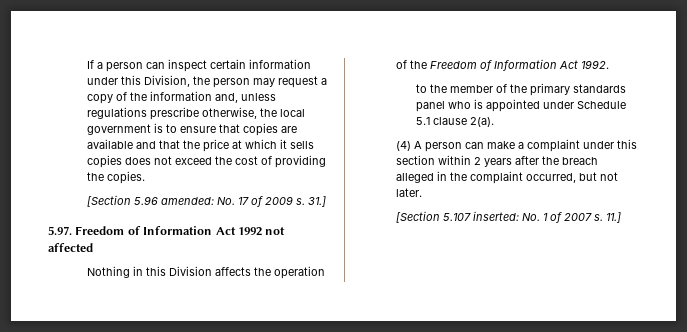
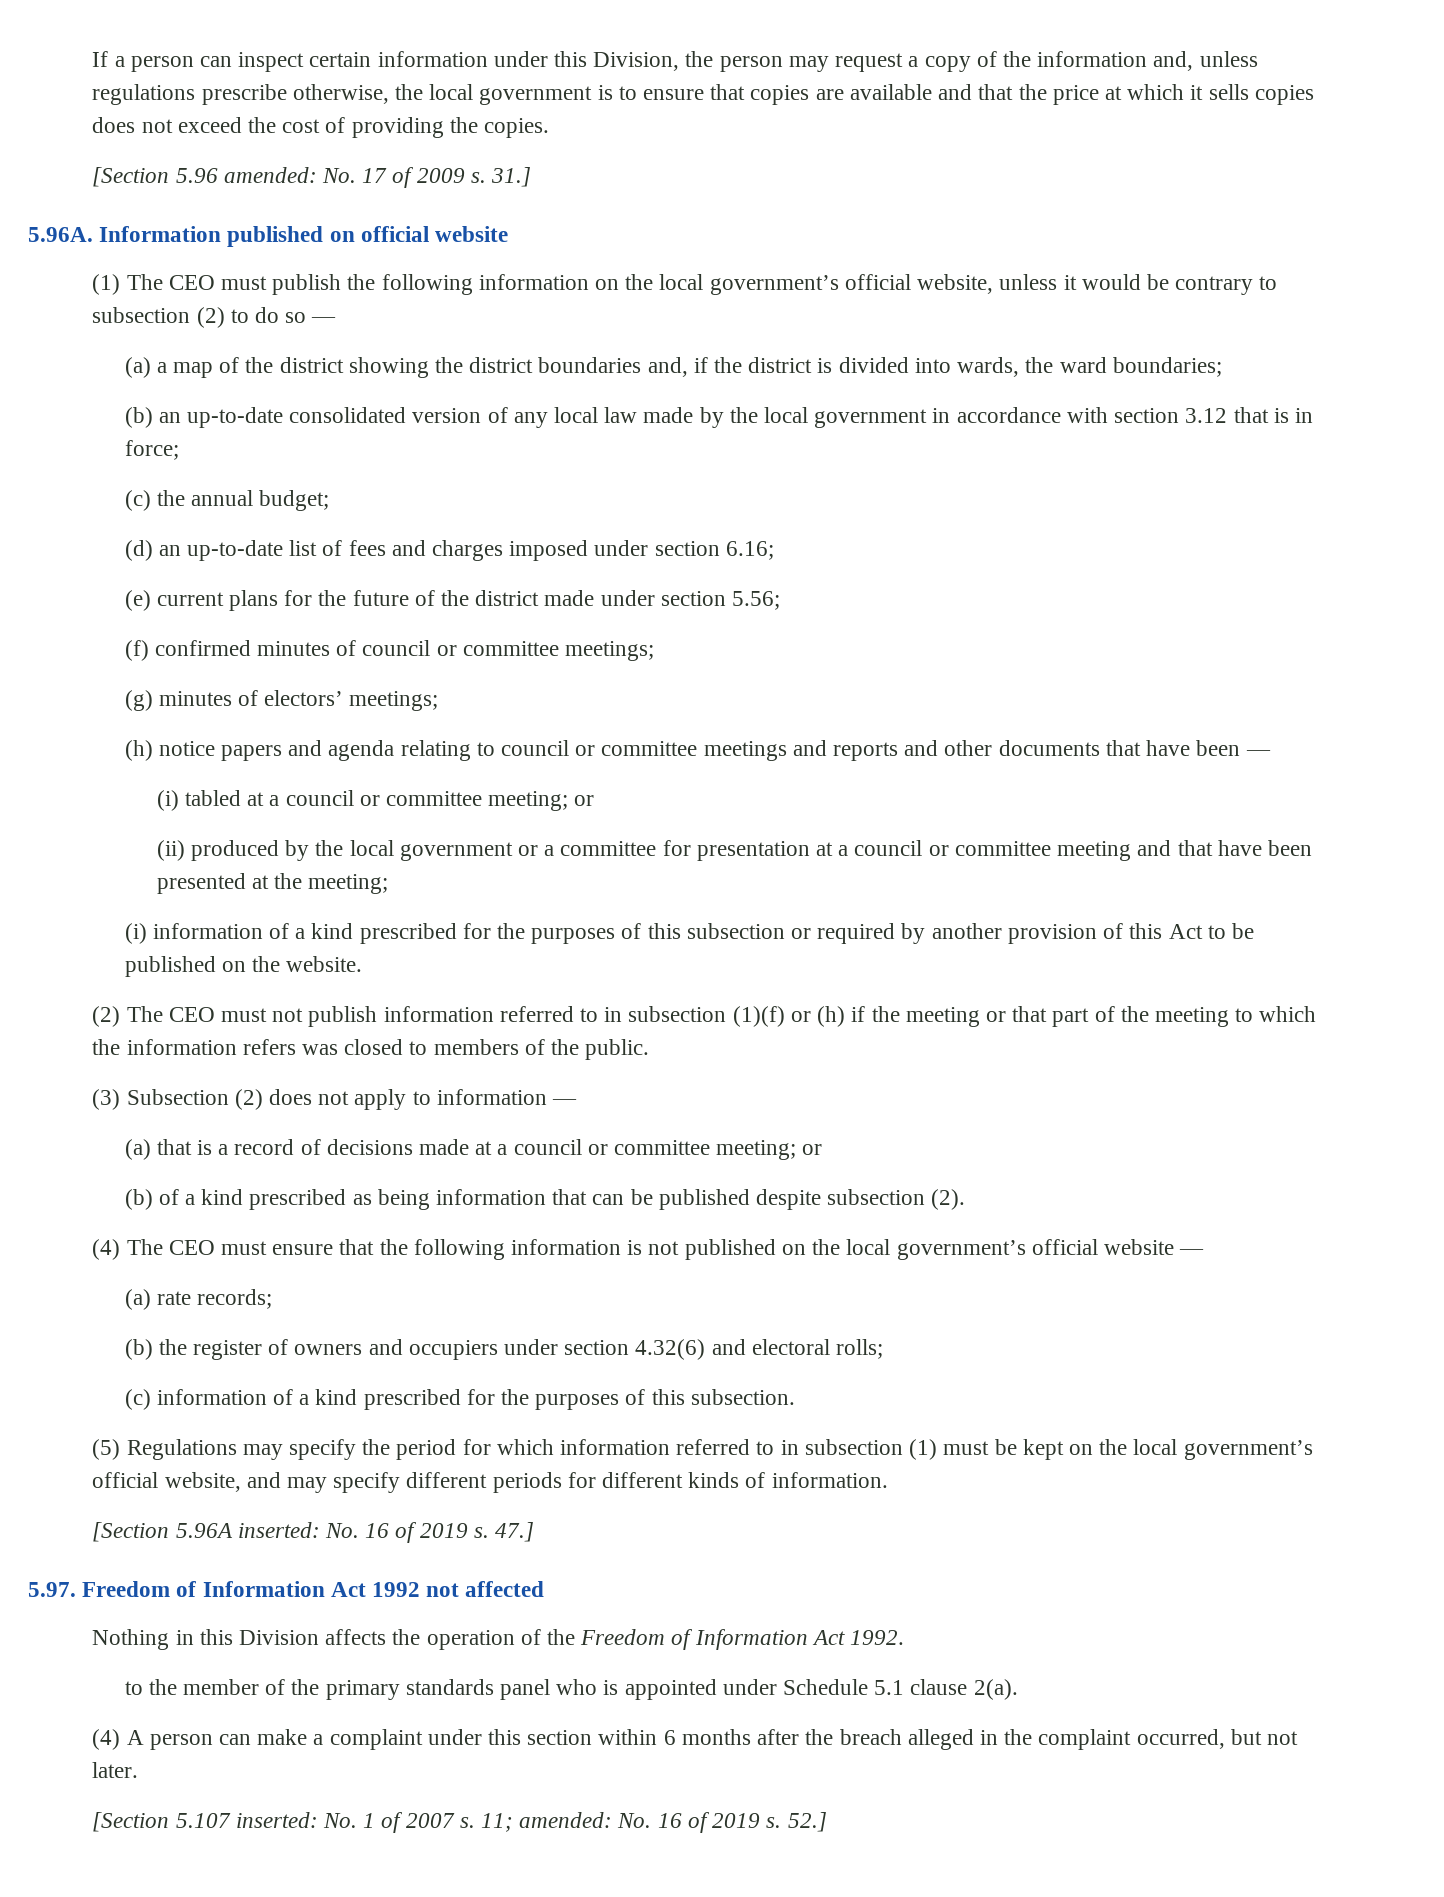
+ 5.96A. Information published on official website
+ (1) The CEO must publish the following information on the local government’s official website, unless it would be contrary to subsection (2) to do so —
+ (a) a map of the district showing the district boundaries and, if the district is divided into wards, the ward boundaries;
+ (b) an up-to-date consolidated version of any local law made by the local government in accordance with section 3.12 that is in force;
+ (c) the annual budget;
+ (d) an up-to-date list of fees and charges imposed under section 6.16;
+ (e) current plans for the future of the district made under section 5.56;
+ (f) confirmed minutes of council or committee meetings;
+ (g) minutes of electors’ meetings;
+ (h) notice papers and agenda relating to council or committee meetings and reports and other documents that have been —
+ (i) tabled at a council or committee meeting; or
+ (ii) produced by the local government or a committee for presentation at a council or committee meeting and that have been presented at the meeting;
+ (i) information of a kind prescribed for the purposes of this subsection or required by another provision of this Act to be published on the website.
+ (2) The CEO must not publish information referred to in subsection (1)(f) or (h) if the meeting or that part of the meeting to which the information refers was closed to members of the public.
+ (3) Subsection (2) does not apply to information —
+ (a) that is a record of decisions made at a council or committee meeting; or
+ (b) of a kind prescribed as being information that can be published despite subsection (2).
+ (4) The CEO must ensure that the following information is not published on the local government’s official website —
+ (a) rate records;
+ (b) the register of owners and occupiers under section 4.32(6) and electoral rolls;
+ (c) information of a kind prescribed for the purposes of this subsection.
+ (5) Regulations may specify the period for which information referred to in subsection (1) must be kept on the local government’s official website, and may specify different periods for different kinds of information.
+ [Section 5.96A inserted: No. 16 of 2019 s. 47.]
- (4) A person can make a complaint under this section within 2 years after the breach alleged in the complaint occurred, but not later.
+ (4) A person can make a complaint under this section within 6 months after the breach alleged in the complaint occurred, but not later.
- 11.]
+ 11; amended: No. 16 of 2019 s. 52.]

